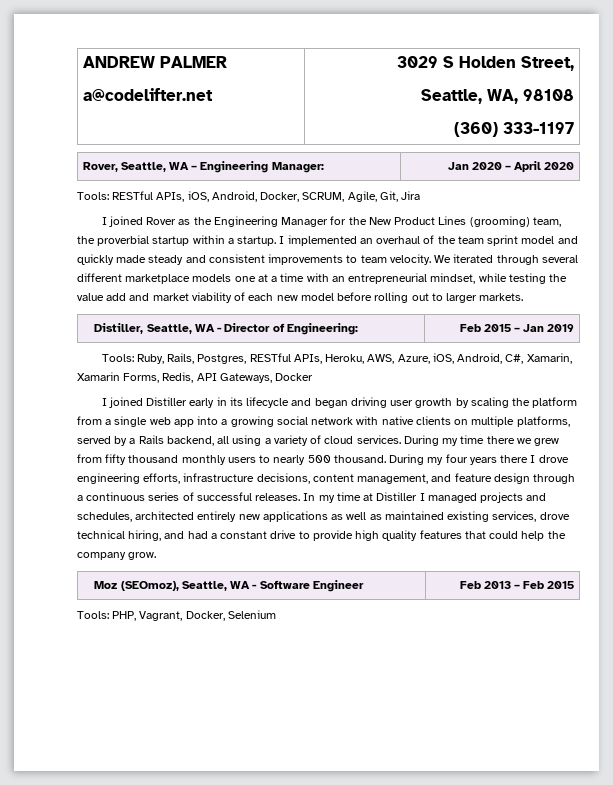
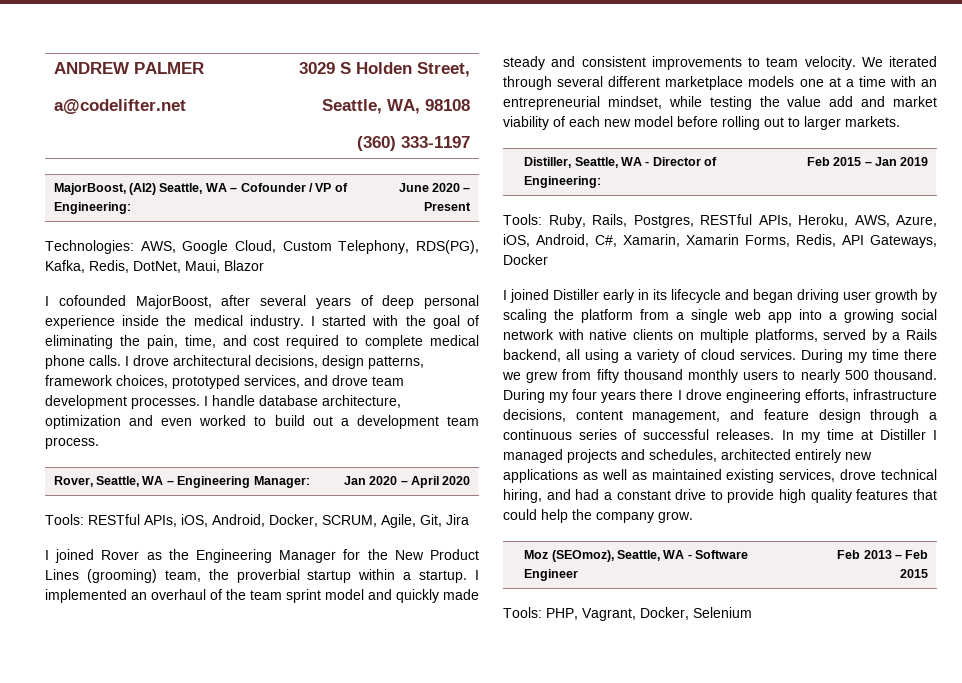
+ MajorBoost, (AI2) Seattle, WA – Cofounder / VP of Engineering: | June 2020 – Present
+ Technologies: AWS, Google Cloud, Custom Telephony, RDS(PG), Kafka, Redis, DotNet, Maui, Blazor
+ I cofounded MajorBoost, after several years of deep personal experience inside the medical industry. I started with the goal of eliminating the pain, time, and cost required to complete medical phone calls. I drove architectural decisions, design patterns, framework choices, prototyped services, and drove team development processes. I handle database architecture, optimization and even worked to build out a development team process.

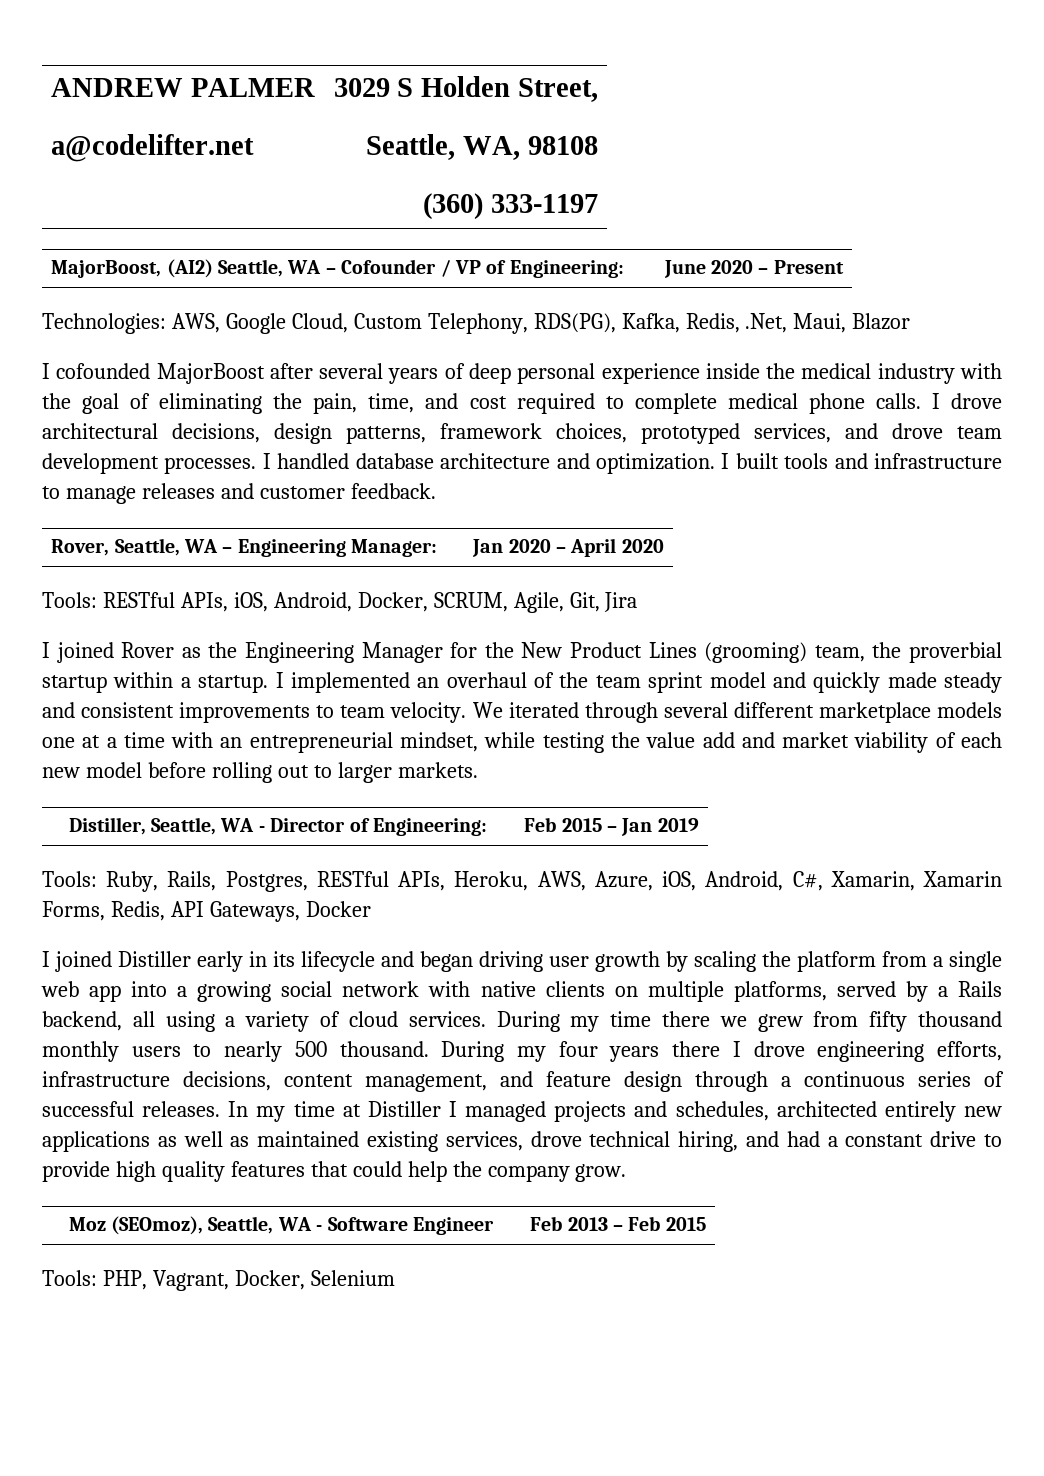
- Technologies: AWS, Google Cloud, Custom Telephony, RDS(PG), Kafka, Redis, DotNet, Maui, Blazor
+ Technologies: AWS, Google Cloud, Custom Telephony, RDS(PG), Kafka, Redis, .Net, Maui, Blazor
- I cofounded MajorBoost, after several years of deep personal experience inside the medical industry. I started with the goal of eliminating the pain, time, and cost required to complete medical phone calls.
+ I cofounded MajorBoost after several years of deep personal experience inside the medical industry with the goal of eliminating the pain, time, and cost required to complete medical phone calls.
- I handle database architecture, optimization and even worked to build out a development team process.
+ I handled database architecture and optimization. I built tools and infrastructure to manage releases and customer feedback.

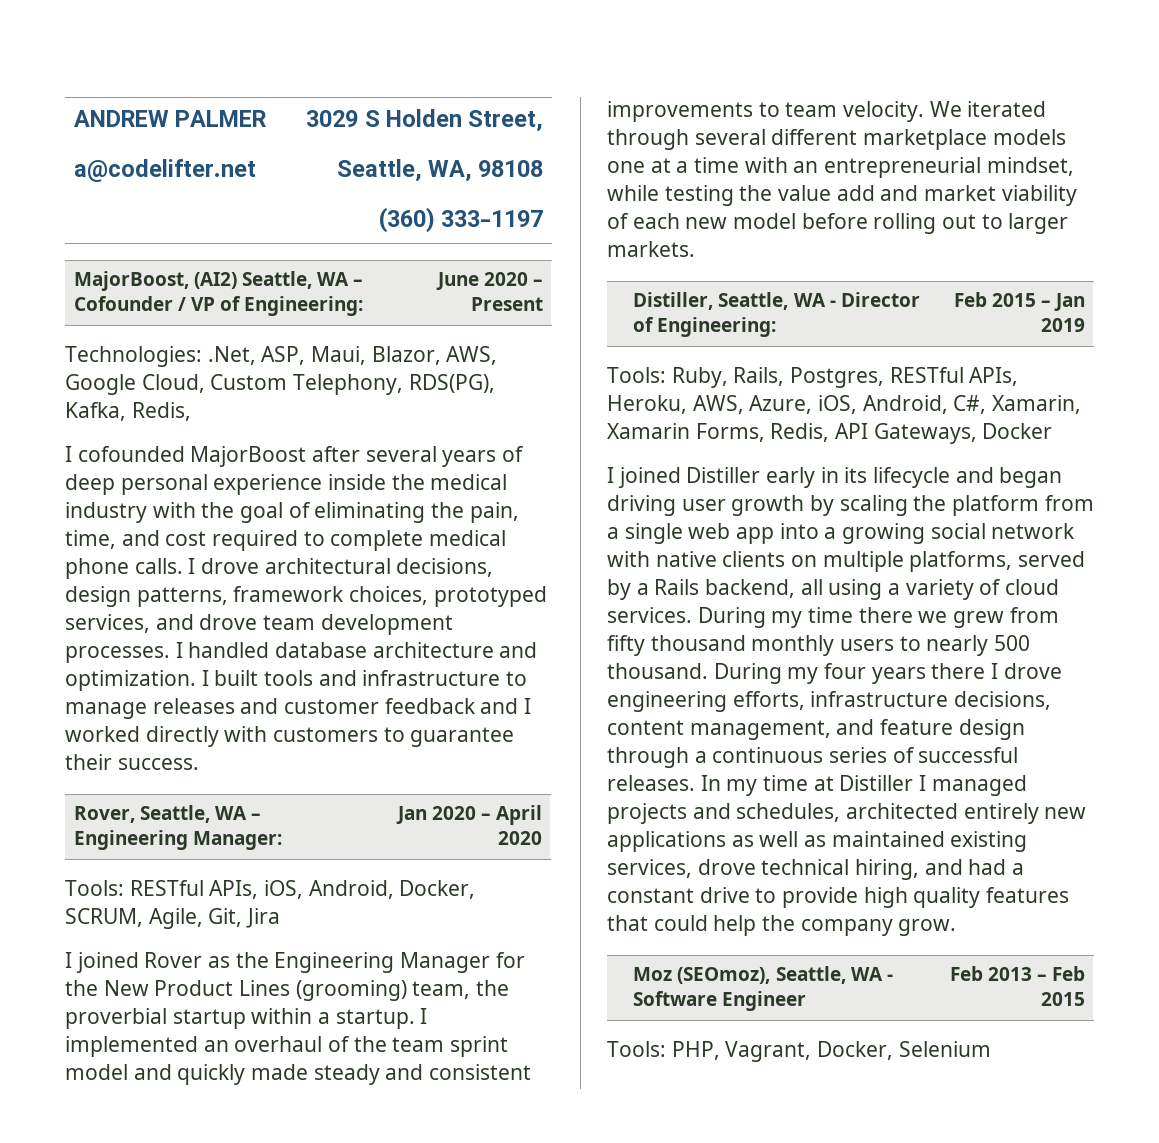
- Technologies: AWS, Google Cloud, Custom Telephony, RDS(PG), Kafka, Redis, .Net, Maui, Blazor
+ Technologies: .Net, ASP, Maui, Blazor, AWS, Google Cloud, Custom Telephony, RDS(PG), Kafka, Redis,
- I built tools and infrastructure to manage releases and customer feedback.
+ I built tools and infrastructure to manage releases and customer feedback and I worked directly with customers to guarantee their success.

